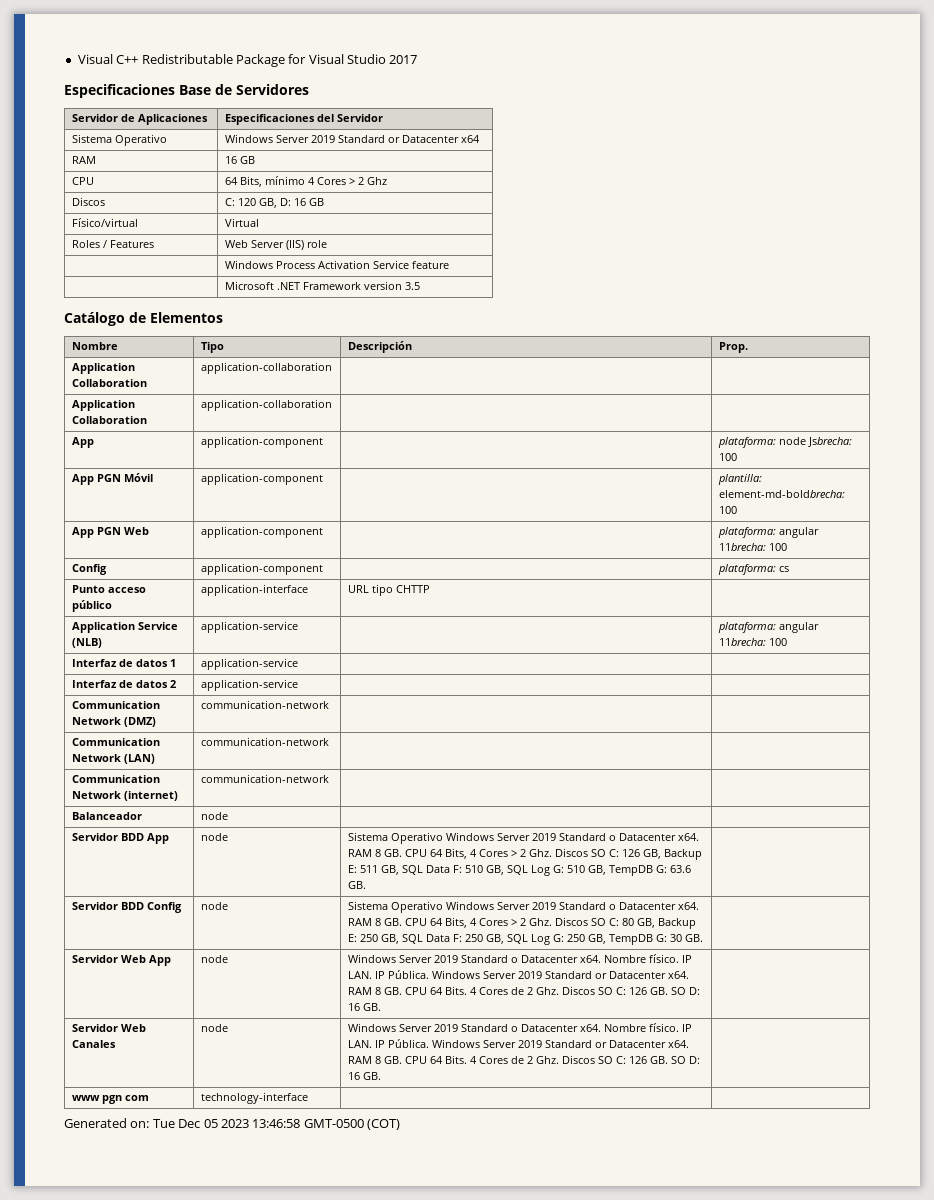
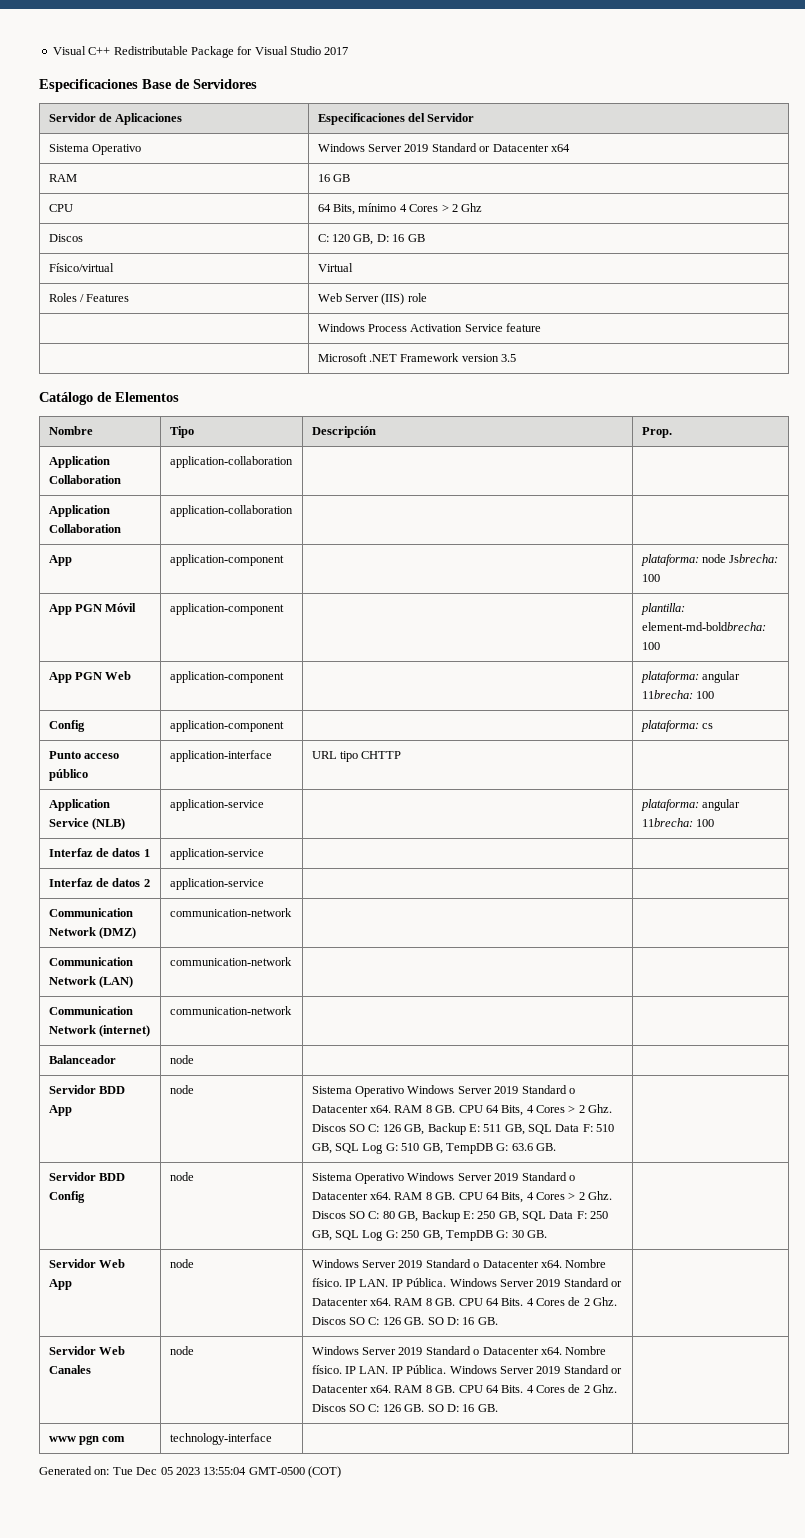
- Generated on: Tue Dec 05 2023 13:46:58 GMT-0500 (COT)
+ Generated on: Tue Dec 05 2023 13:55:04 GMT-0500 (COT)

